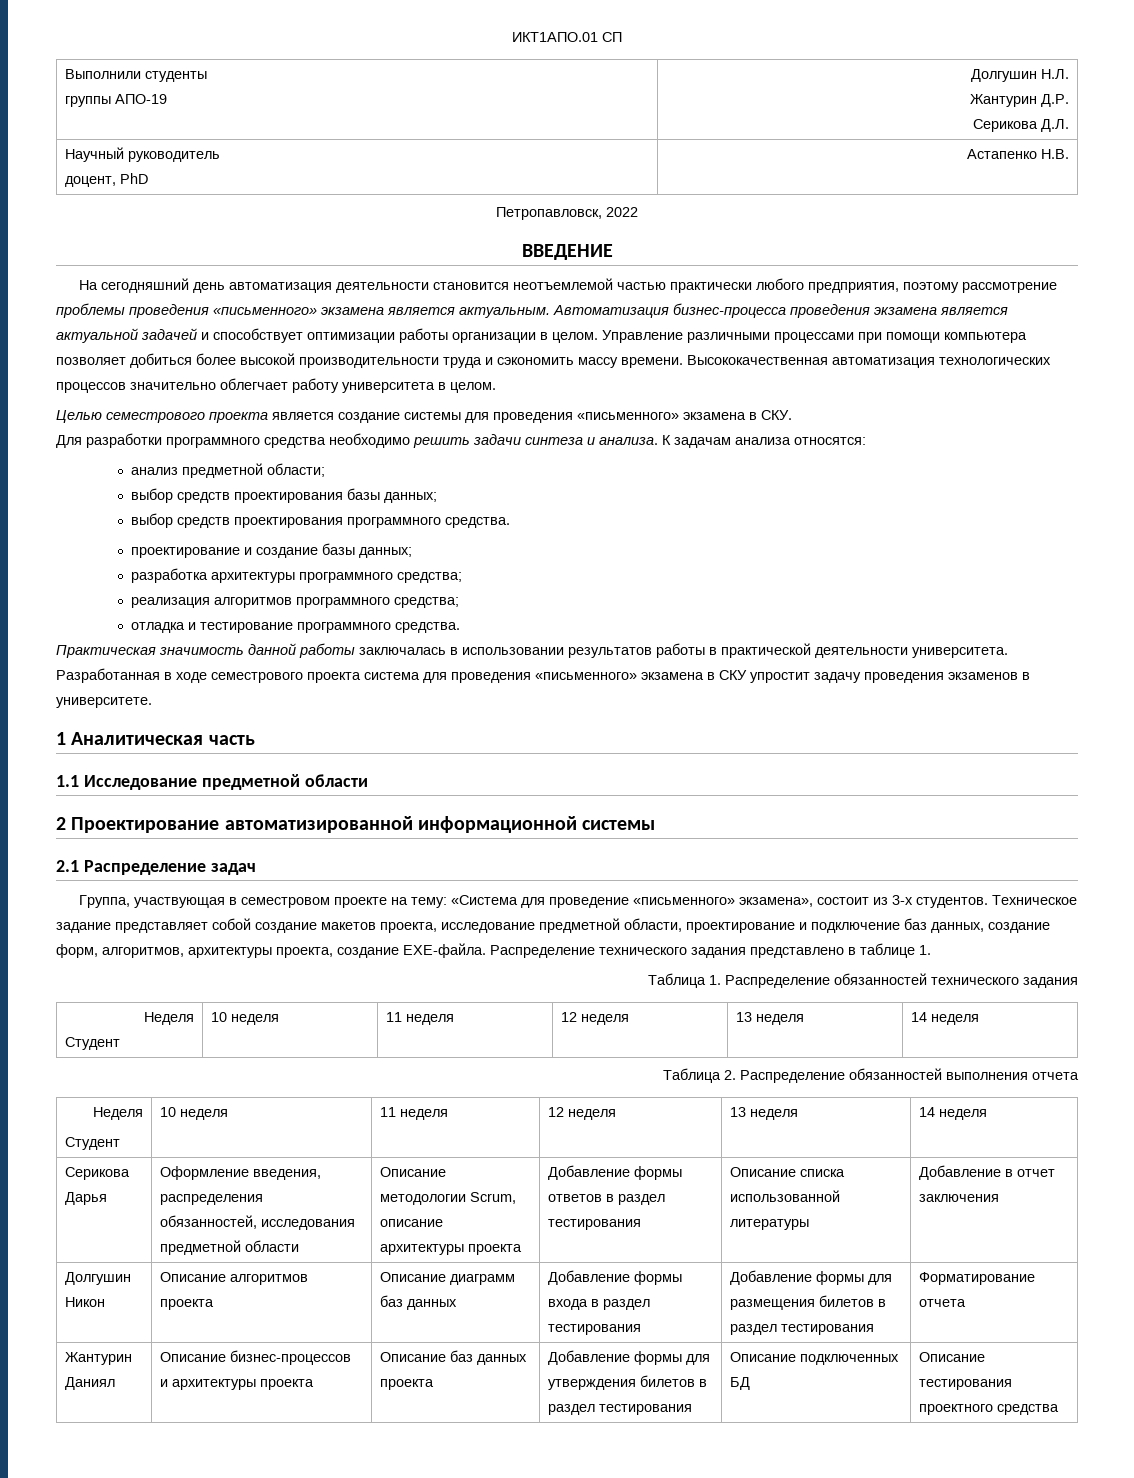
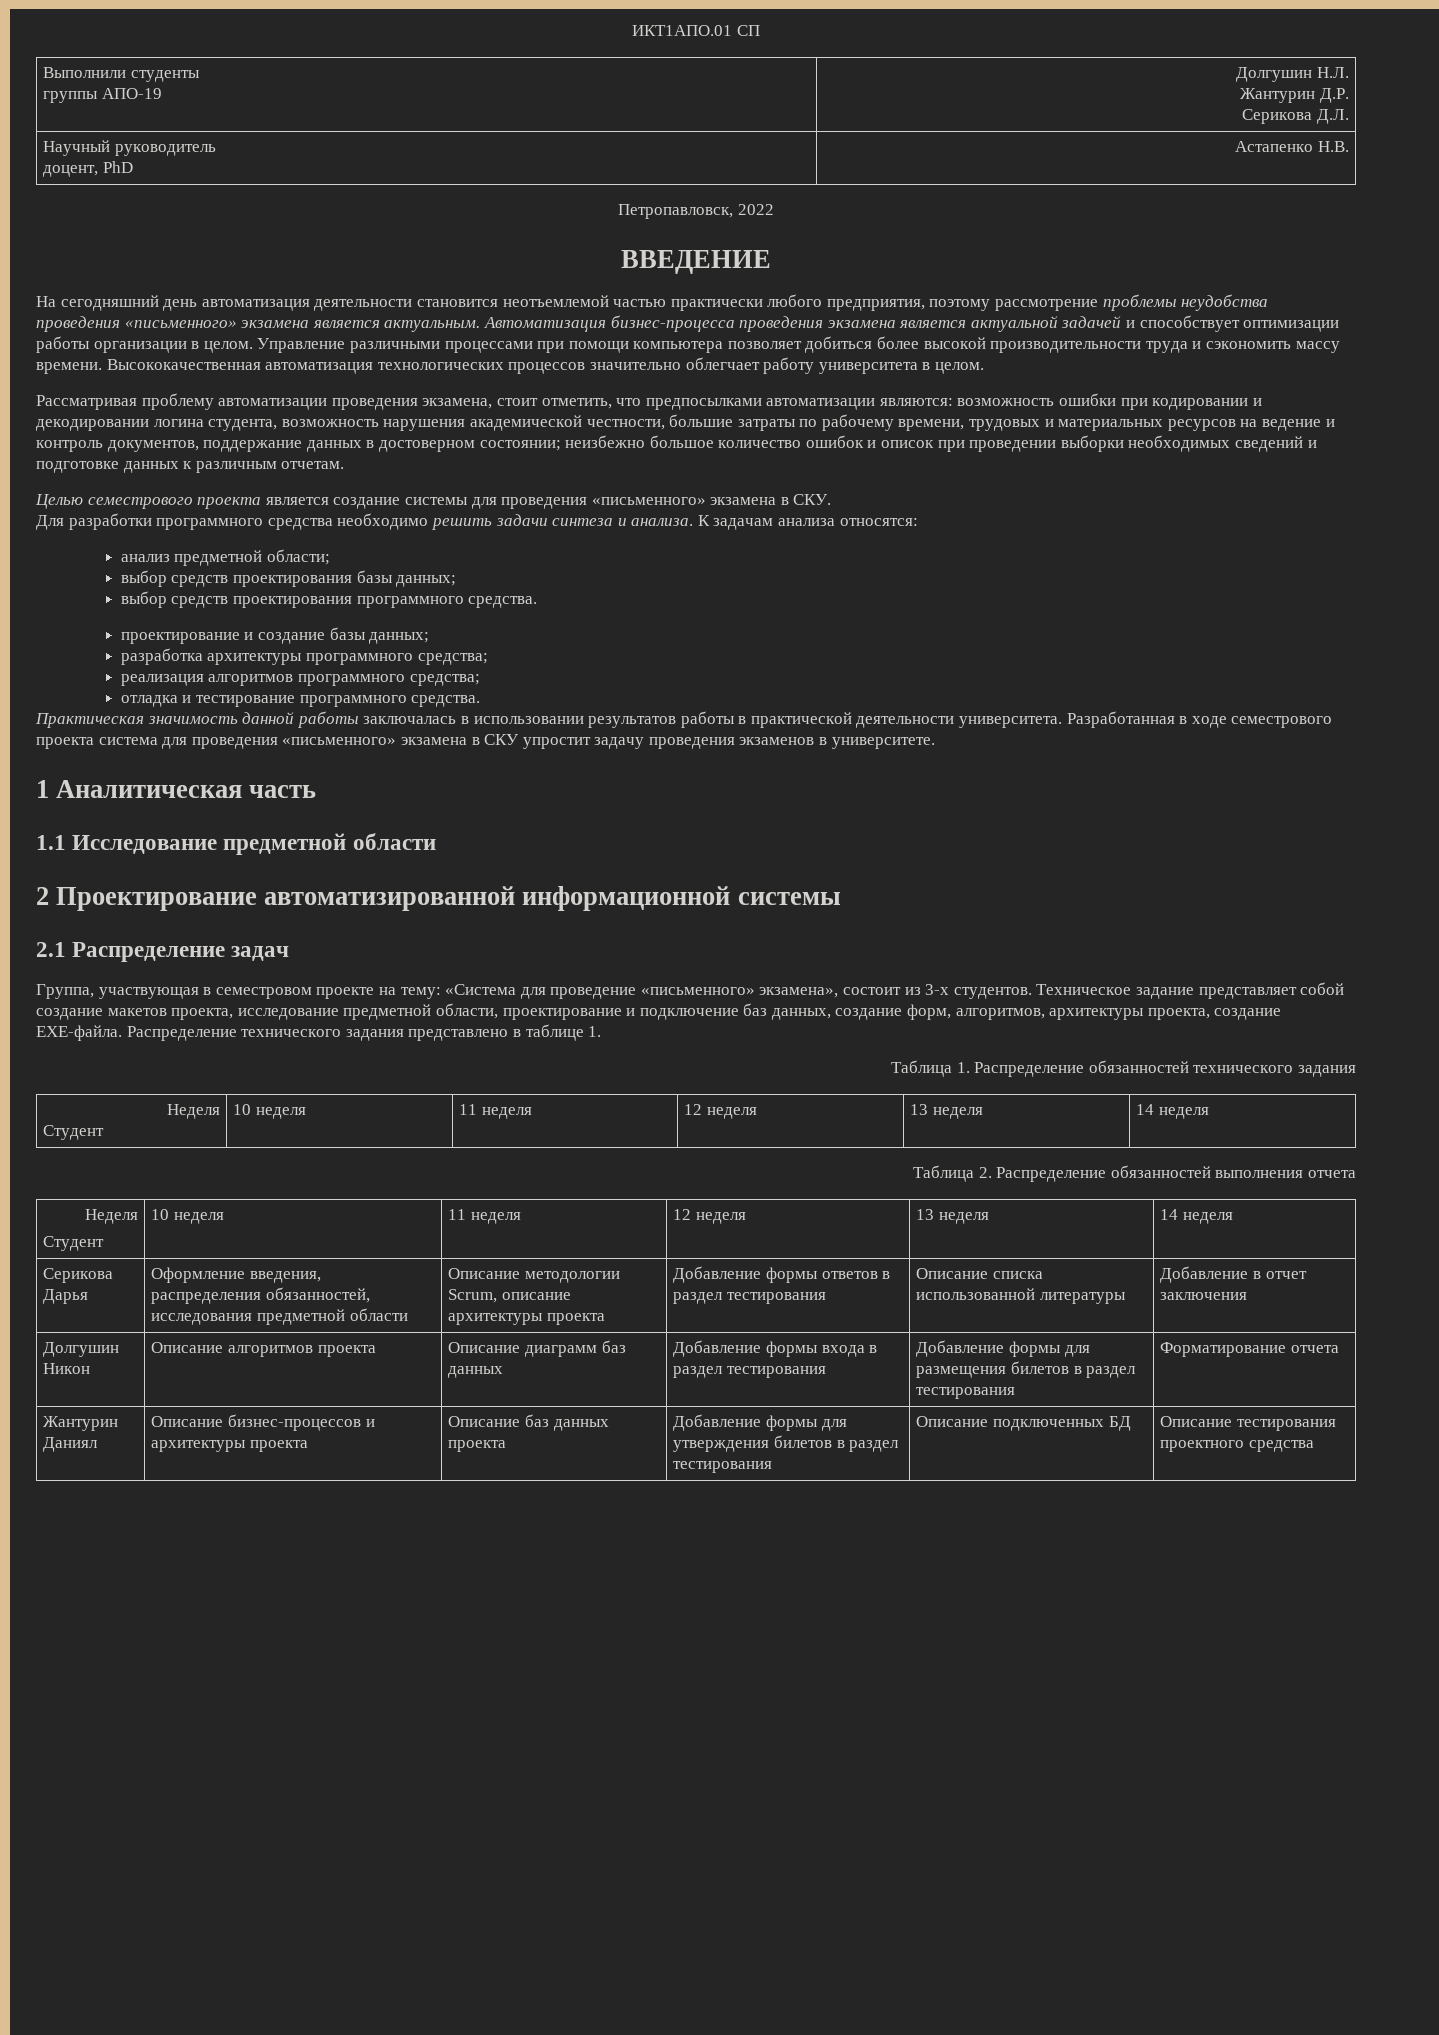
- На сегодняшний день автоматизация деятельности становится неотъемлемой частью практически любого предприятия, поэтому рассмотрение проблемы проведения «письменного» экзамена является актуальным.
+ На сегодняшний день автоматизация деятельности становится неотъемлемой частью практически любого предприятия, поэтому рассмотрение проблемы неудобства проведения «письменного» экзамена является актуальным.
+ Рассматривая проблему автоматизации проведения экзамена, стоит отметить, что предпосылками автоматизации являются: возможность ошибки при кодировании и декодировании логина студента, возможность нарушения академической честности, большие затраты по рабочему времени, трудовых и материальных ресурсов на ведение и контроль документов, поддержание данных в достоверном состоянии; неизбежно большое количество ошибок и описок при проведении выборки необходимых сведений и подготовке данных к различным отчетам.

